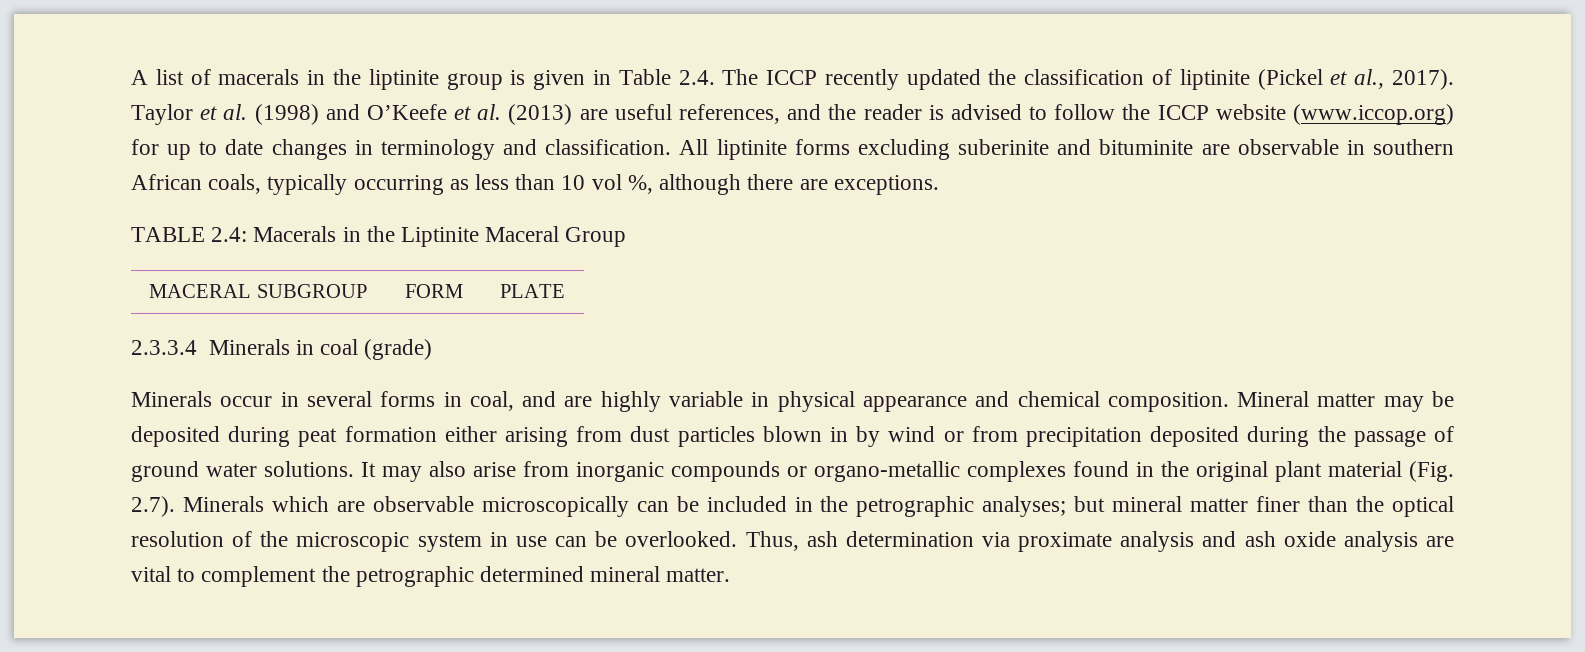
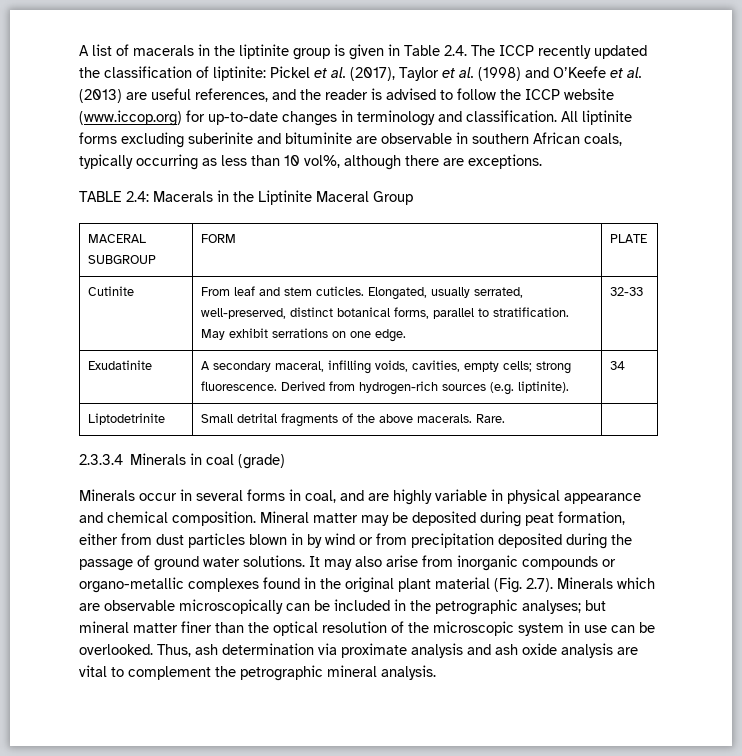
- A list of macerals in the liptinite group is given in Table 2.4. The ICCP recently updated the classification of liptinite (Pickel et al., 2017). Taylor et al. (1998) and O’Keefe et al. (2013) are useful references, and the reader is advised to follow the ICCP website (www.iccop.org) for up to date changes in terminology and classification.
+ A list of macerals in the liptinite group is given in Table 2.4. The ICCP recently updated the classification of liptinite: Pickel et al. (2017), Taylor et al. (1998) and O’Keefe et al. (2013) are useful references, and the reader is advised to follow the ICCP website (www.iccop.org) for up-to-date changes in terminology and classification.
- All liptinite forms excluding suberinite and bituminite are observable in southern African coals, typically occurring as less than 10 vol %, although there are exceptions.
+ All liptinite forms excluding suberinite and bituminite are observable in southern African coals, typically occurring as less than 10 vol%, although there are exceptions.
+ Cutinite | From leaf and stem cuticles. Elongated, usually serrated, well-preserved, distinct botanical forms, parallel to stratification. May exhibit serrations on one edge. | 32-33
+ Exudatinite | A secondary maceral, infilling voids, cavities, empty cells; strong fluorescence. Derived from hydrogen-rich sources (e.g. liptinite). | 34
+ Liptodetrinite | Small detrital fragments of the above macerals. Rare. |
- Mineral matter may be deposited during peat formation either arising from dust particles blown in by wind or from precipitation deposited during the passage of ground water solutions.
+ Mineral matter may be deposited during peat formation, either from dust particles blown in by wind or from precipitation deposited during the passage of ground water solutions.
- Thus, ash determination via proximate analysis and ash oxide analysis are vital to complement the petrographic determined mineral matter.
+ Thus, ash determination via proximate analysis and ash oxide analysis are vital to complement the petrographic mineral analysis.

